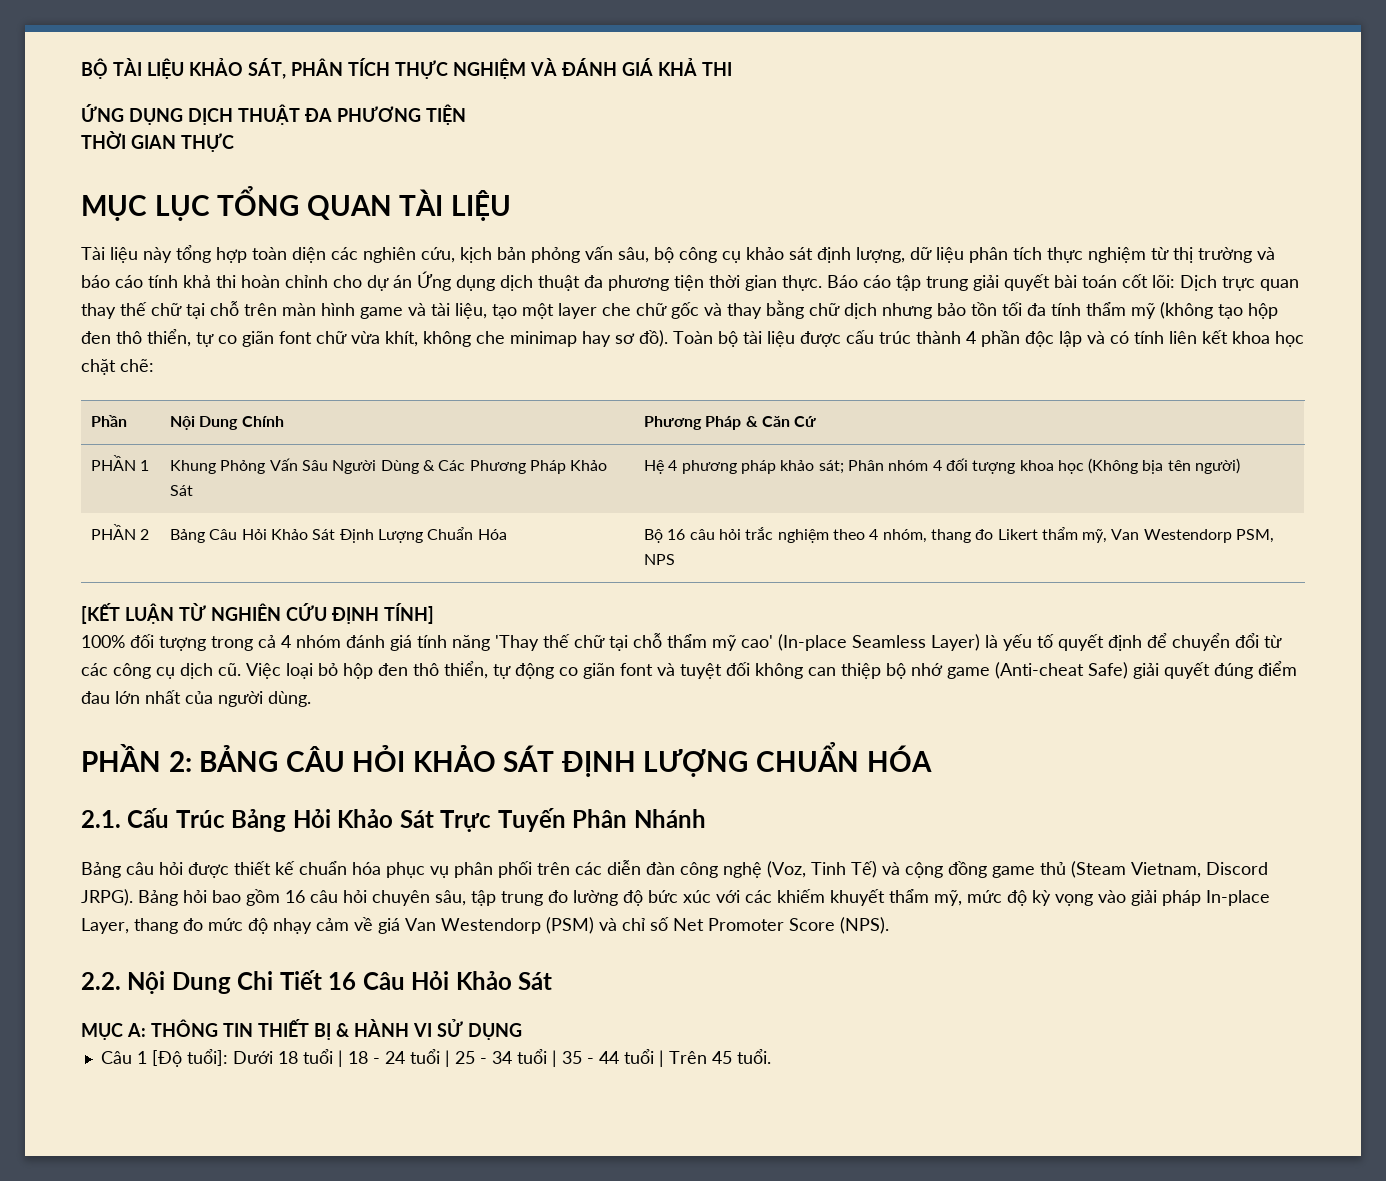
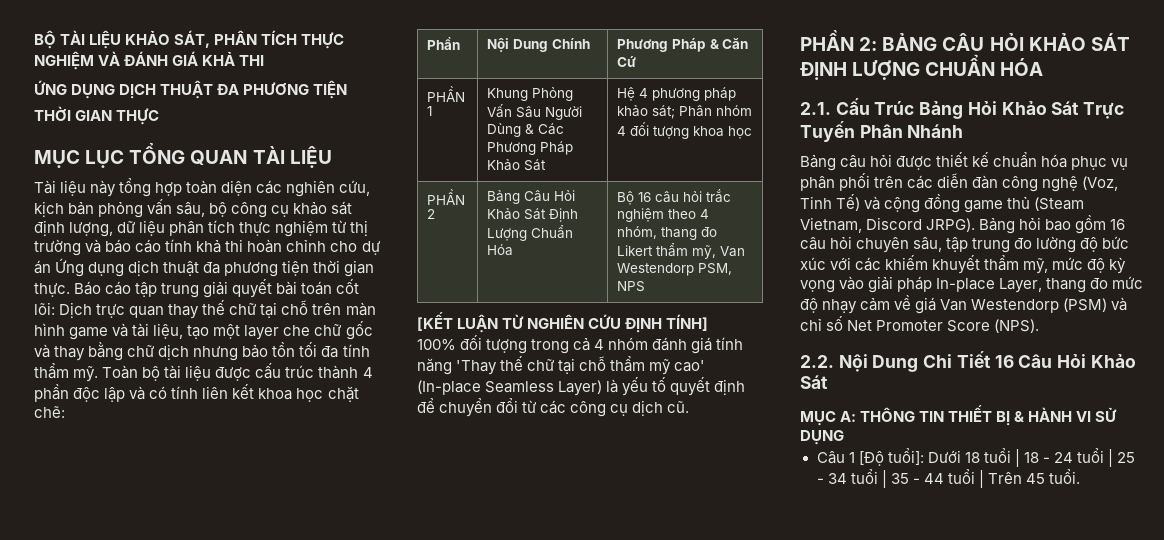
- Báo cáo tập trung giải quyết bài toán cốt lõi: Dịch trực quan thay thế chữ tại chỗ trên màn hình game và tài liệu, tạo một layer che chữ gốc và thay bằng chữ dịch nhưng bảo tồn tối đa tính thẩm mỹ (không tạo hộp đen thô thiển, tự co giãn font chữ vừa khít, không che minimap hay sơ đồ).
+ Báo cáo tập trung giải quyết bài toán cốt lõi: Dịch trực quan thay thế chữ tại chỗ trên màn hình game và tài liệu, tạo một layer che chữ gốc và thay bằng chữ dịch nhưng bảo tồn tối đa tính thẩm mỹ.
- PHẦN 1 | Khung Phỏng Vấn Sâu Người Dùng & Các Phương Pháp Khảo Sát | Hệ 4 phương pháp khảo sát; Phân nhóm 4 đối tượng khoa học (Không bịa tên người)
+ PHẦN 1 | Khung Phỏng Vấn Sâu Người Dùng & Các Phương Pháp Khảo Sát | Hệ 4 phương pháp khảo sát; Phân nhóm 4 đối tượng khoa học
- Việc loại bỏ hộp đen thô thiển, tự động co giãn font và tuyệt đối không can thiệp bộ nhớ game (Anti-cheat Safe) giải quyết đúng điểm đau lớn nhất của người dùng.

